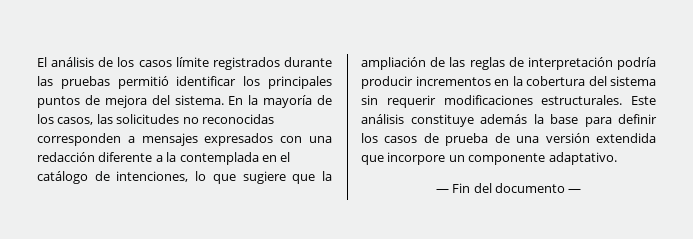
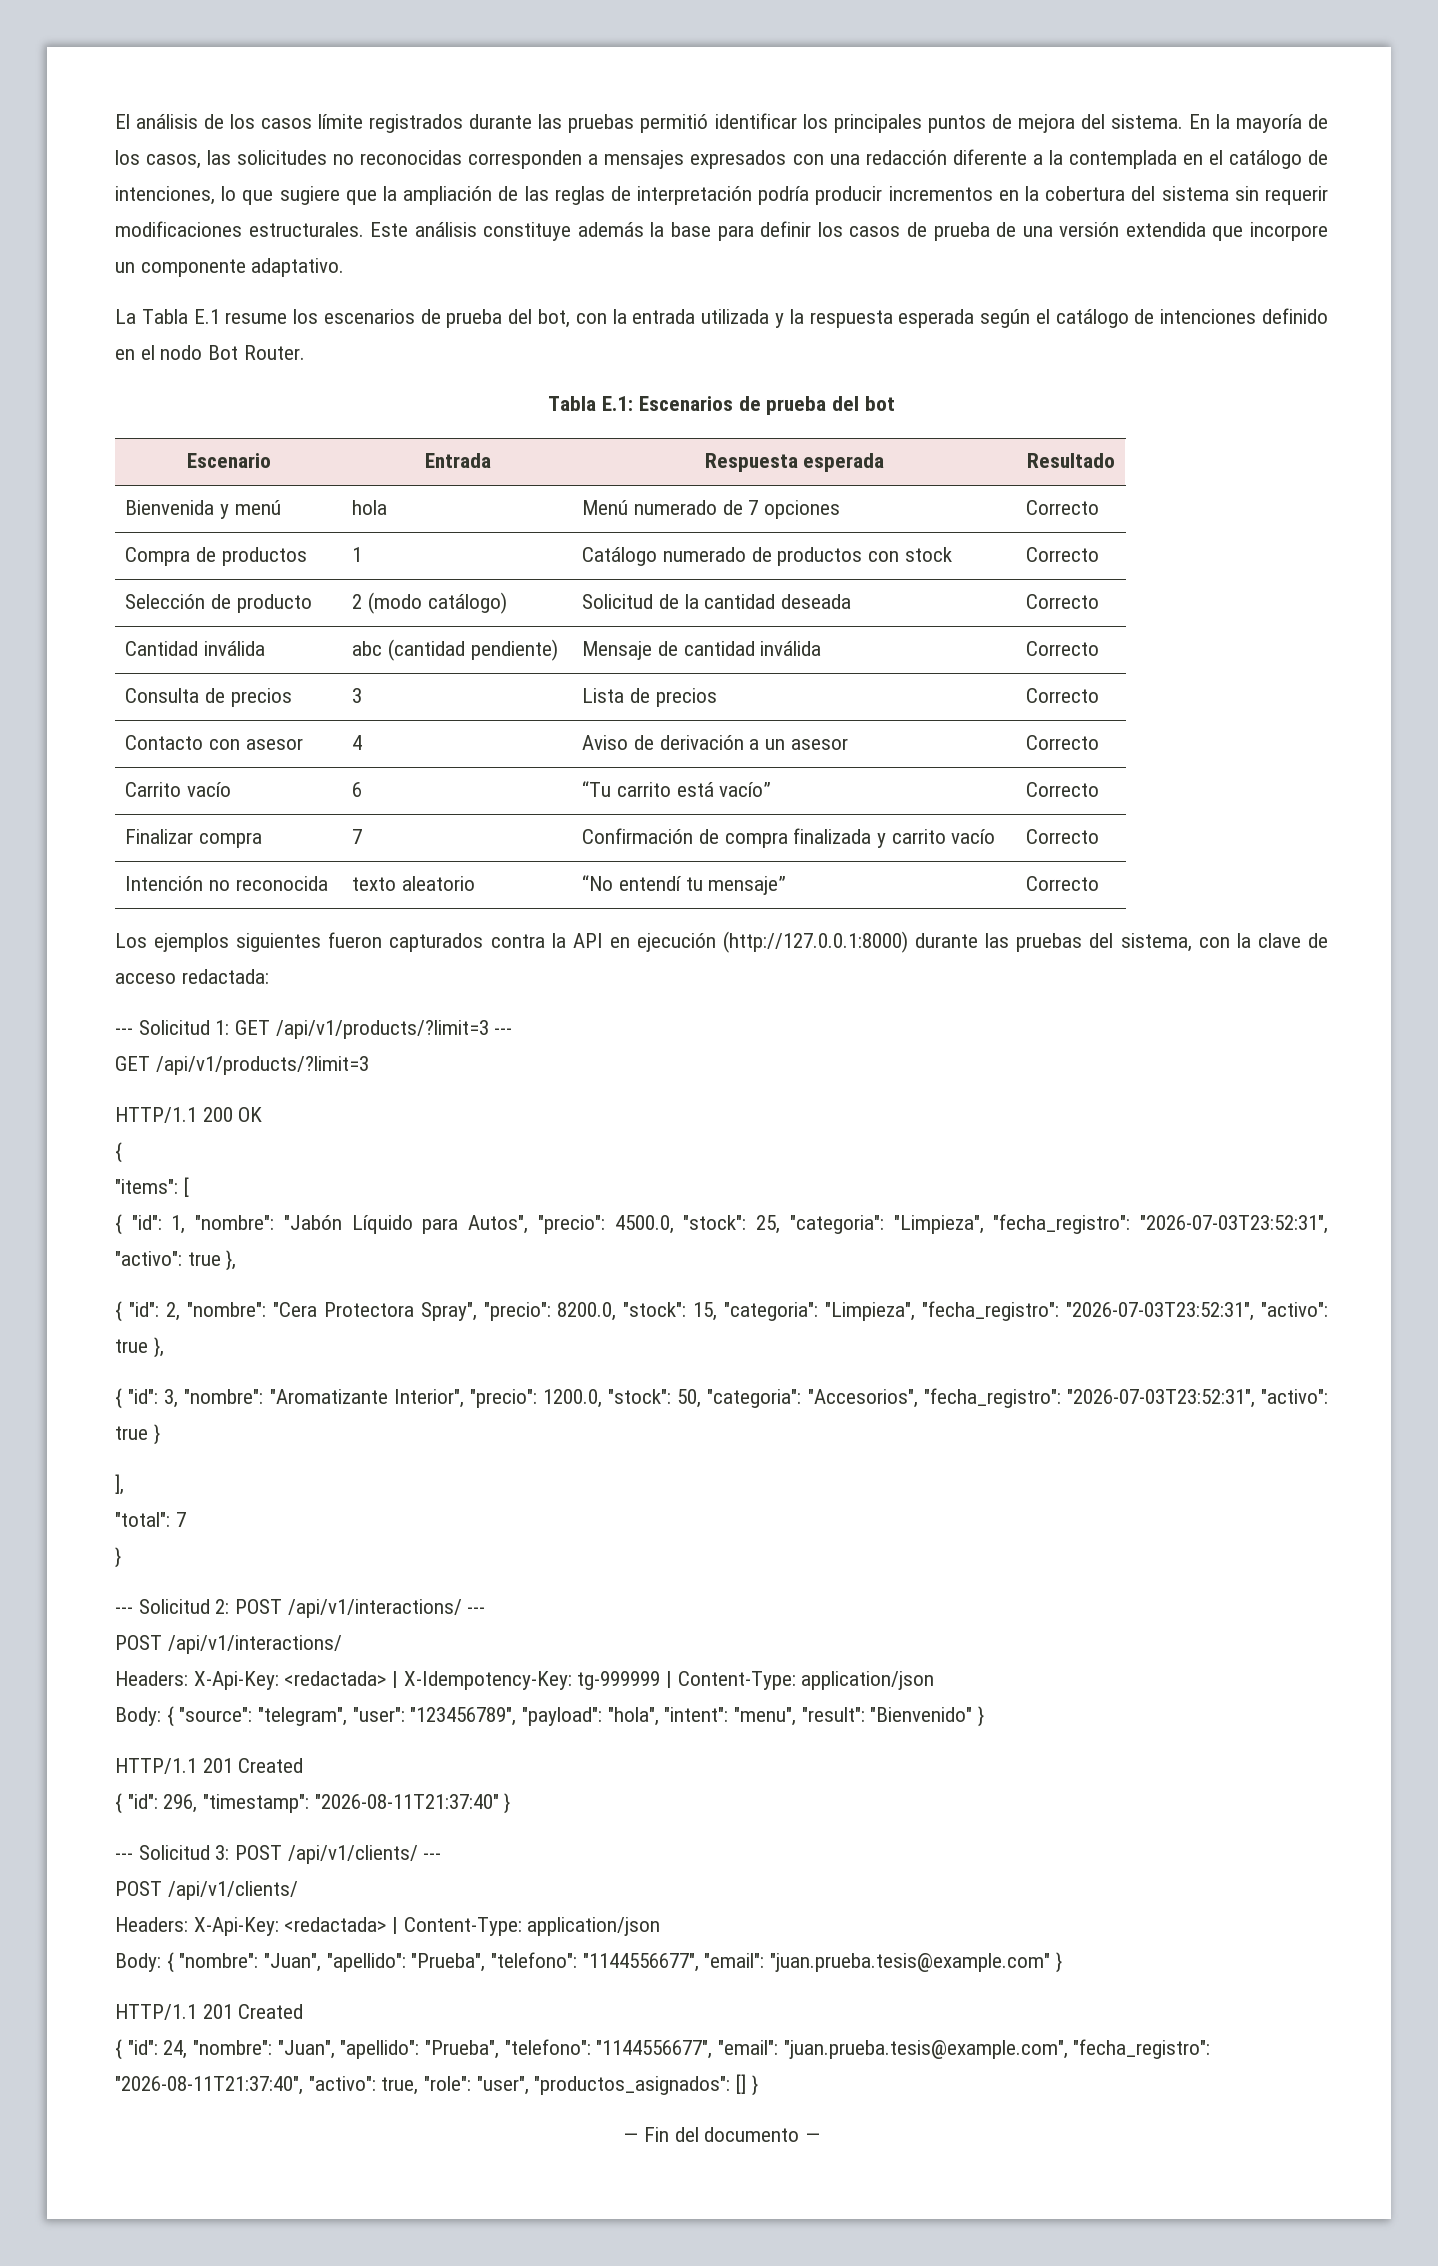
+ La Tabla E.1 resume los escenarios de prueba del bot, con la entrada utilizada y la respuesta esperada según el catálogo de intenciones definido en el nodo Bot Router.
+ Tabla E.1: Escenarios de prueba del bot
+ Escenario | Entrada | Respuesta esperada | Resultado
+ Bienvenida y menú | hola | Menú numerado de 7 opciones | Correcto
+ Compra de productos | 1 | Catálogo numerado de productos con stock | Correcto
+ Selección de producto | 2 (modo catálogo) | Solicitud de la cantidad deseada | Correcto
+ Cantidad inválida | abc (cantidad pendiente) | Mensaje de cantidad inválida | Correcto
+ Consulta de precios | 3 | Lista de precios | Correcto
+ Contacto con asesor | 4 | Aviso de derivación a un asesor | Correcto
+ Carrito vacío | 6 | “Tu carrito está vacío” | Correcto
+ Finalizar compra | 7 | Confirmación de compra finalizada y carrito vacío | Correcto
+ Intención no reconocida | texto aleatorio | “No entendí tu mensaje” | Correcto
+ Los ejemplos siguientes fueron capturados contra la API en ejecución (http://127.0.0.1:8000) durante las pruebas del sistema, con la clave de acceso redactada:
+ --- Solicitud 1: GET /api/v1/products/?limit=3 ---
+ GET /api/v1/products/?limit=3
+ HTTP/1.1 200 OK
+ {
+ "items": [
+ { "id": 1, "nombre": "Jabón Líquido para Autos", "precio": 4500.0, "stock": 25, "categoria": "Limpieza", "fecha_registro": "2026-07-03T23:52:31", "activo": true },
+ { "id": 2, "nombre": "Cera Protectora Spray", "precio": 8200.0, "stock": 15, "categoria": "Limpieza", "fecha_registro": "2026-07-03T23:52:31", "activo": true },
+ { "id": 3, "nombre": "Aromatizante Interior", "precio": 1200.0, "stock": 50, "categoria": "Accesorios", "fecha_registro": "2026-07-03T23:52:31", "activo": true }
+ ],
+ "total": 7
+ }
+ --- Solicitud 2: POST /api/v1/interactions/ ---
+ POST /api/v1/interactions/
+ Headers: X-Api-Key: <redactada> | X-Idempotency-Key: tg-999999 | Content-Type: application/json
+ Body: { "source": "telegram", "user": "123456789", "payload": "hola", "intent": "menu", "result": "Bienvenido" }
+ HTTP/1.1 201 Created
+ { "id": 296, "timestamp": "2026-08-11T21:37:40" }
+ --- Solicitud 3: POST /api/v1/clients/ ---
+ POST /api/v1/clients/
+ Headers: X-Api-Key: <redactada> | Content-Type: application/json
+ Body: { "nombre": "Juan", "apellido": "Prueba", "telefono": "1144556677", "email": "juan.prueba.tesis@example.com" }
+ HTTP/1.1 201 Created
+ { "id": 24, "nombre": "Juan", "apellido": "Prueba", "telefono": "1144556677", "email": "juan.prueba.tesis@example.com", "fecha_registro": "2026-08-11T21:37:40", "activo": true, "role": "user", "productos_asignados": [] }

